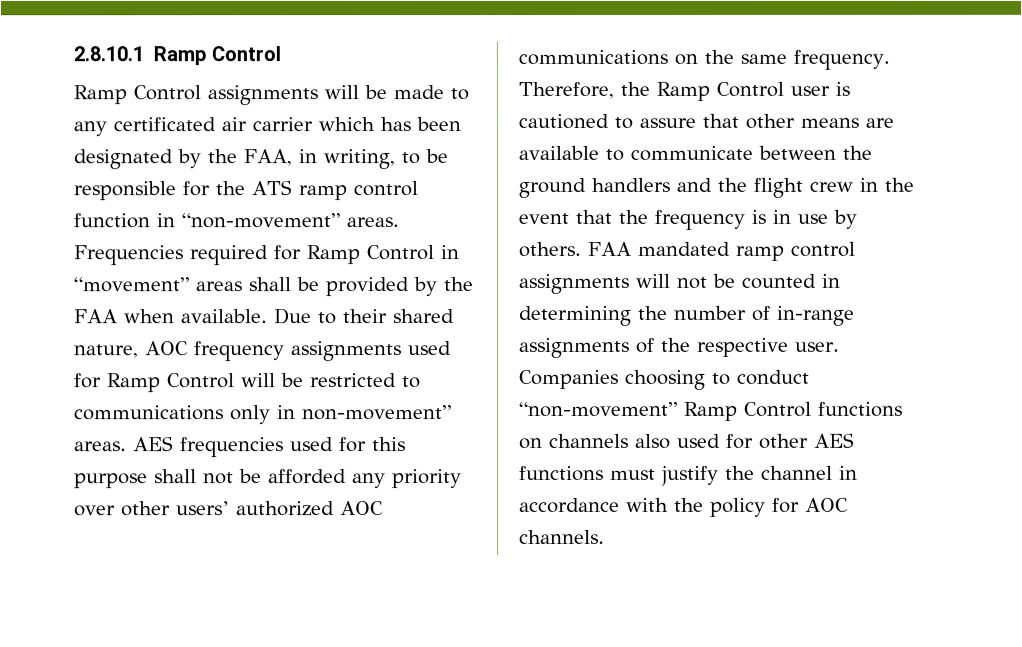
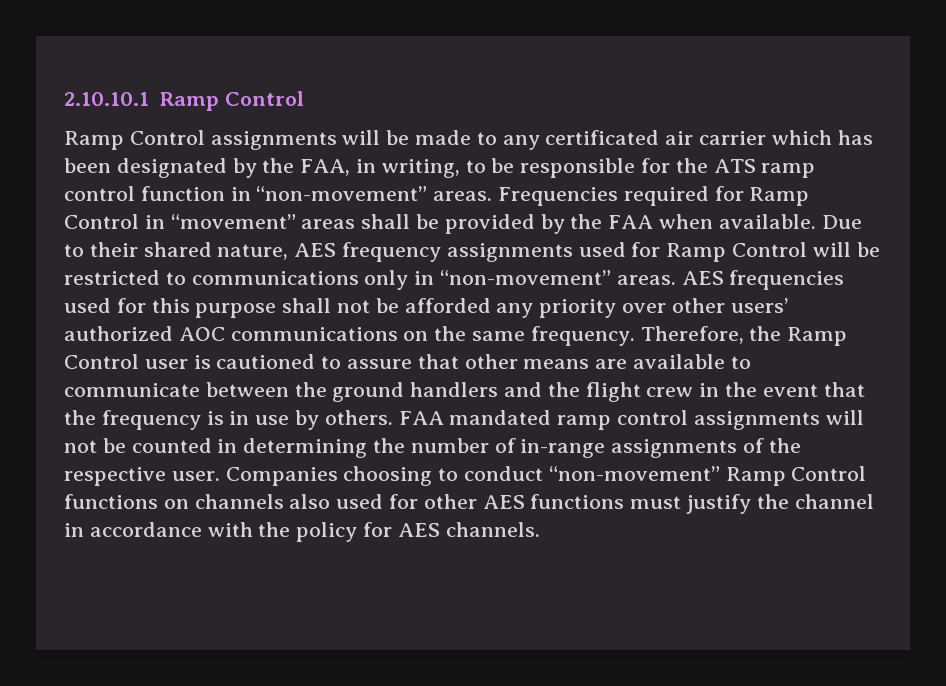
- 2.8.10.1 Ramp Control
+ 2.10.10.1 Ramp Control
- Due to their shared nature, AOC frequency assignments used for Ramp Control will be restricted to communications only in non-movement” areas.
+ Due to their shared nature, AES frequency assignments used for Ramp Control will be restricted to communications only in “non-movement” areas.
- Companies choosing to conduct “non-movement” Ramp Control functions on channels also used for other AES functions must justify the channel in accordance with the policy for AOC channels.
+ Companies choosing to conduct “non-movement” Ramp Control functions on channels also used for other AES functions must justify the channel in accordance with the policy for AES channels.

